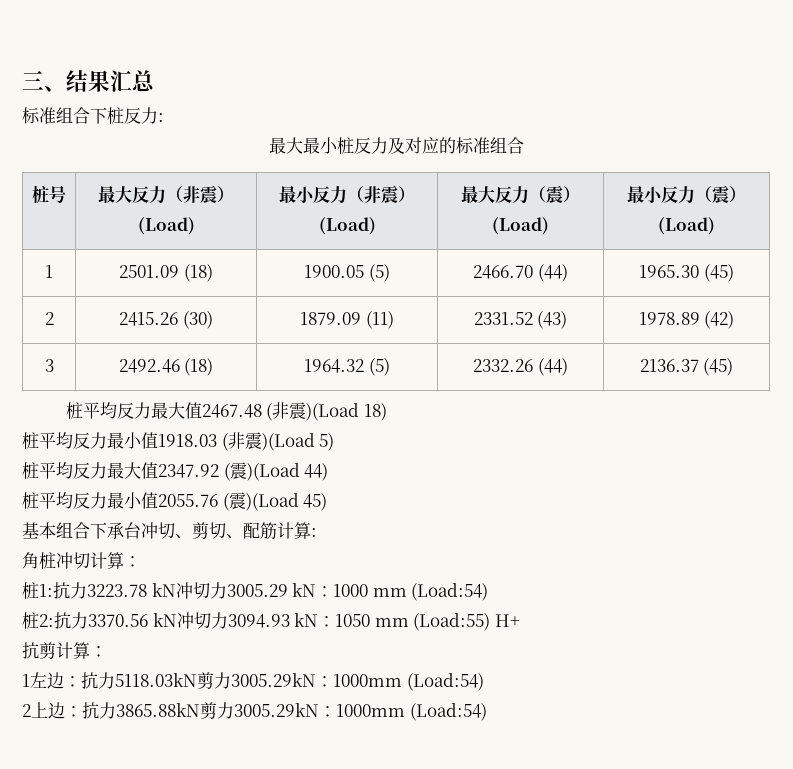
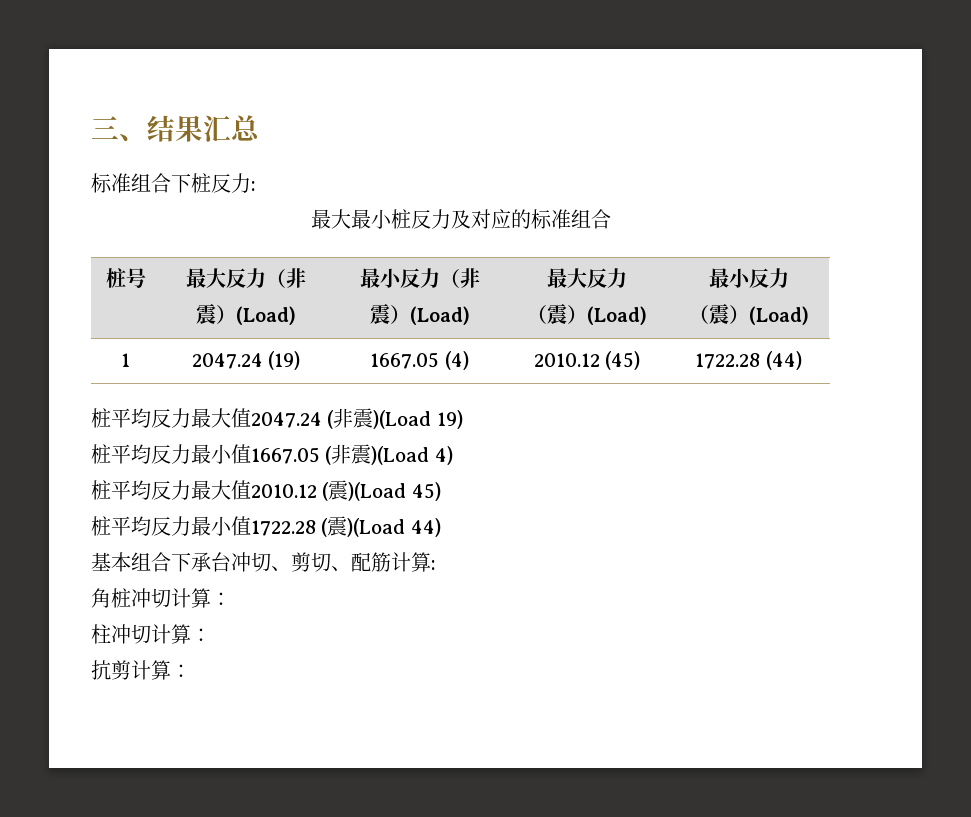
- 1 | 2501.09 (18) | 1900.05 (5) | 2466.70 (44) | 1965.30 (45)
- 2 | 2415.26 (30) | 1879.09 (11) | 2331.52 (43) | 1978.89 (42)
- 3 | 2492.46 (18) | 1964.32 (5) | 2332.26 (44) | 2136.37 (45)
- 桩平均反力最大值2467.48 (非震)(Load 18)
- 桩平均反力最小值1918.03 (非震)(Load 5)
- 桩平均反力最大值2347.92 (震)(Load 44)
- 桩平均反力最小值2055.76 (震)(Load 45)
+ 1 | 2047.24 (19) | 1667.05 (4) | 2010.12 (45) | 1722.28 (44)
+ 桩平均反力最大值2047.24 (非震)(Load 19)
+ 桩平均反力最小值1667.05 (非震)(Load 4)
+ 桩平均反力最大值2010.12 (震)(Load 45)
+ 桩平均反力最小值1722.28 (震)(Load 44)
- 桩1:抗力3223.78 kN冲切力3005.29 kN：1000 mm (Load:54)
- 桩2:抗力3370.56 kN冲切力3094.93 kN：1050 mm (Load:55) H+
+ 柱冲切计算：
  抗剪计算：
- 1左边：抗力5118.03kN剪力3005.29kN：1000mm (Load:54)
- 2上边：抗力3865.88kN剪力3005.29kN：1000mm (Load:54)

